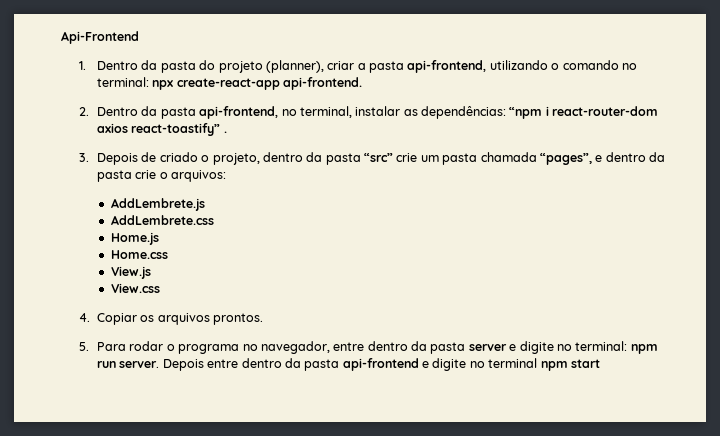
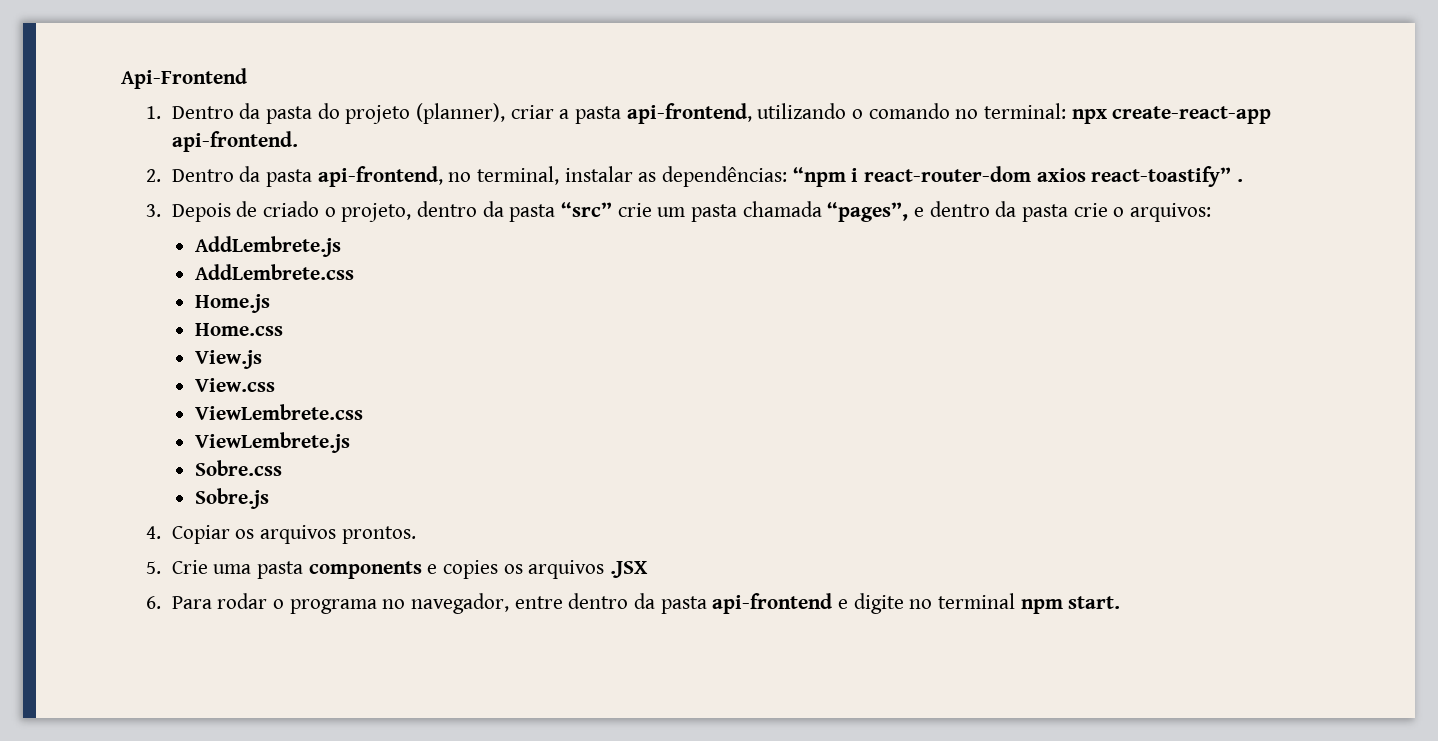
+ ViewLembrete.css
+ ViewLembrete.js
+ Sobre.css
+ Sobre.js
- 5. Para rodar o programa no navegador, entre dentro da pasta server e digite no terminal: npm run server. Depois entre dentro da pasta api-frontend e digite no terminal npm start
+ 5. Crie uma pasta components e copies os arquivos .JSX
+ 6. Para rodar o programa no navegador, entre dentro da pasta api-frontend e digite no terminal npm start.

